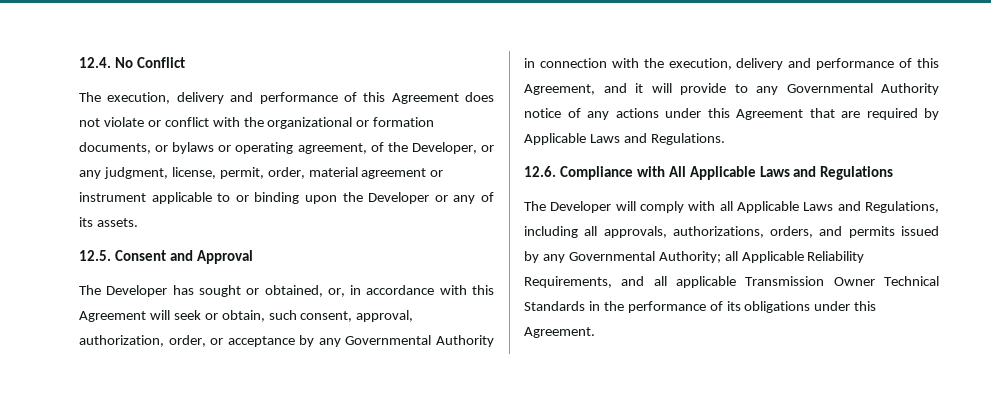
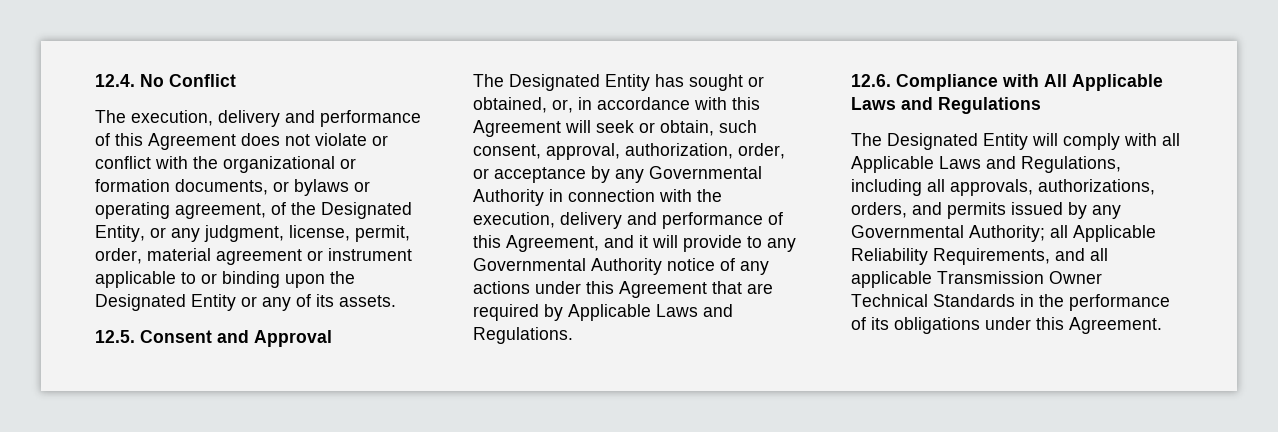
- The execution, delivery and performance of this Agreement does not violate or conflict with the organizational or formation documents, or bylaws or operating agreement, of the Developer, or any judgment, license, permit, order, material agreement or instrument applicable to or binding upon the Developer or any of its assets.
+ The execution, delivery and performance of this Agreement does not violate or conflict with the organizational or formation documents, or bylaws or operating agreement, of the Designated Entity, or any judgment, license, permit, order, material agreement or instrument applicable to or binding upon the Designated Entity or any of its assets.
- The Developer has sought or obtained, or, in accordance with this Agreement will seek or obtain, such consent, approval, authorization, order, or acceptance by any Governmental Authority in connection with the execution, delivery and performance of this Agreement, and it will provide to any Governmental Authority notice of any actions under this Agreement that are required by Applicable Laws and Regulations.
+ The Designated Entity has sought or obtained, or, in accordance with this Agreement will seek or obtain, such consent, approval, authorization, order, or acceptance by any Governmental Authority in connection with the execution, delivery and performance of this Agreement, and it will provide to any Governmental Authority notice of any actions under this Agreement that are required by Applicable Laws and Regulations.
- The Developer will comply with all Applicable Laws and Regulations, including all approvals, authorizations, orders, and permits issued by any Governmental Authority; all Applicable Reliability Requirements, and all applicable Transmission Owner Technical Standards in the performance of its obligations under this Agreement.
+ The Designated Entity will comply with all Applicable Laws and Regulations, including all approvals, authorizations, orders, and permits issued by any Governmental Authority; all Applicable Reliability Requirements, and all applicable Transmission Owner Technical Standards in the performance of its obligations under this Agreement.

